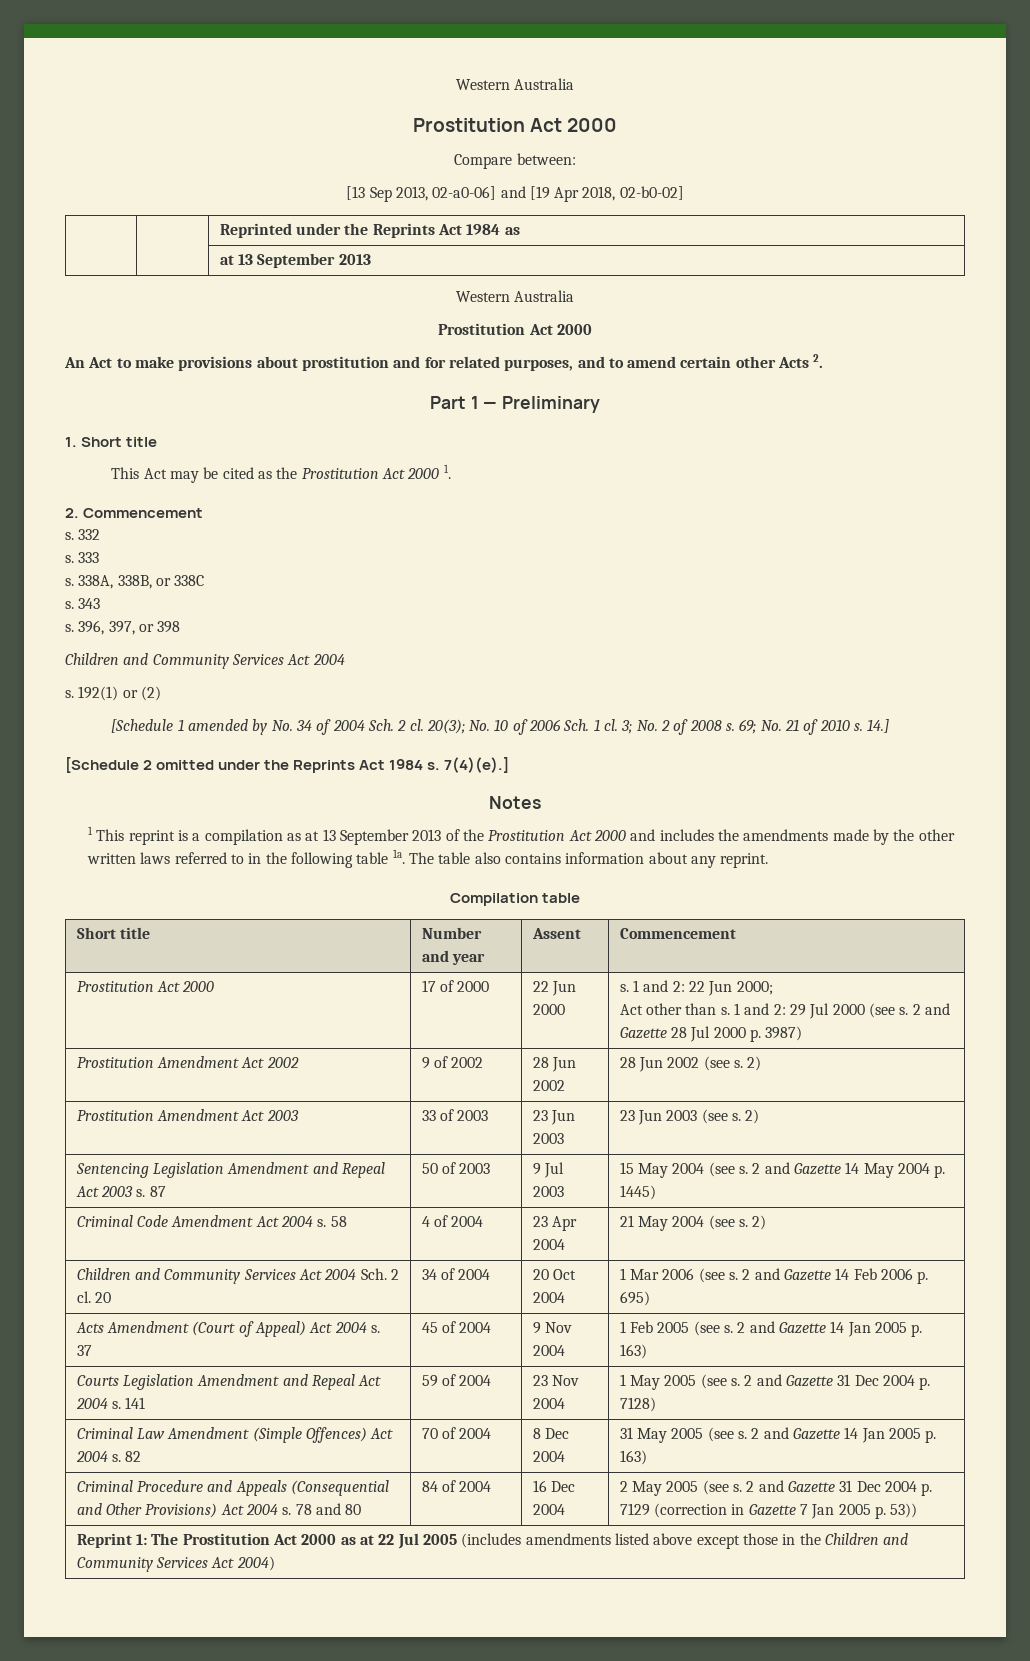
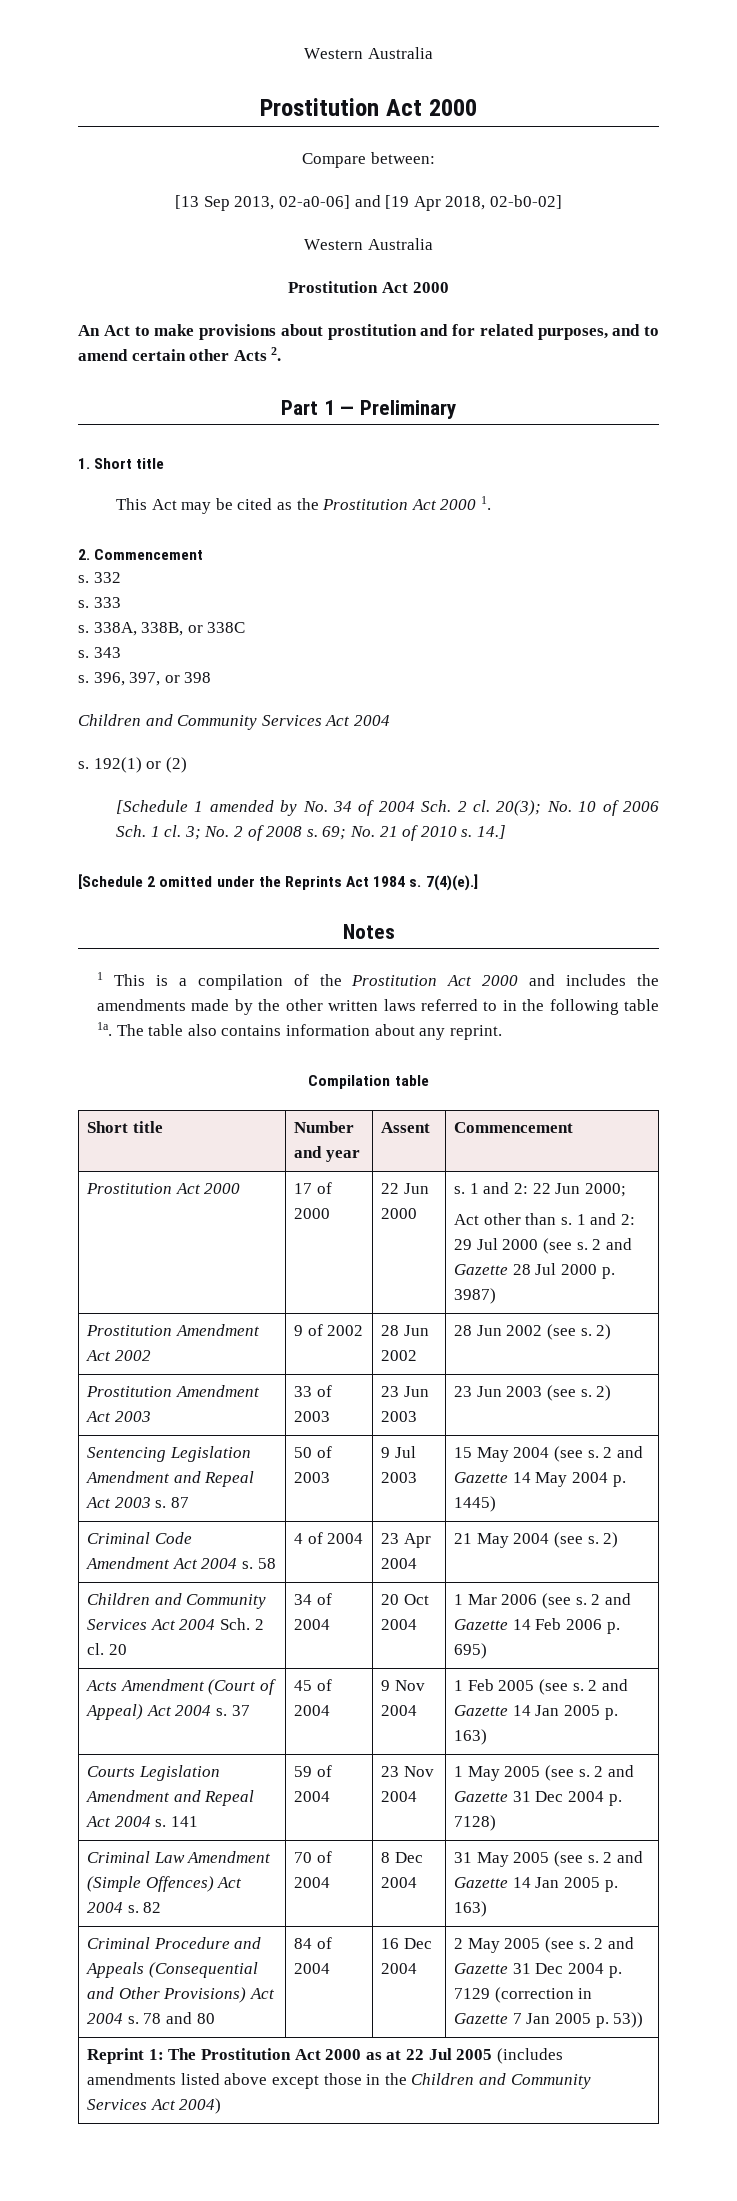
- | | Reprinted under the Reprints Act 1984 as
- | | at 13 September 2013
- 1 This reprint is a compilation as at 13 September 2013 of the Prostitution Act 2000 and includes the amendments made by the other written laws referred to in the following table 1a.
+ 1 This is a compilation of the Prostitution Act 2000 and includes the amendments made by the other written laws referred to in the following table 1a.

